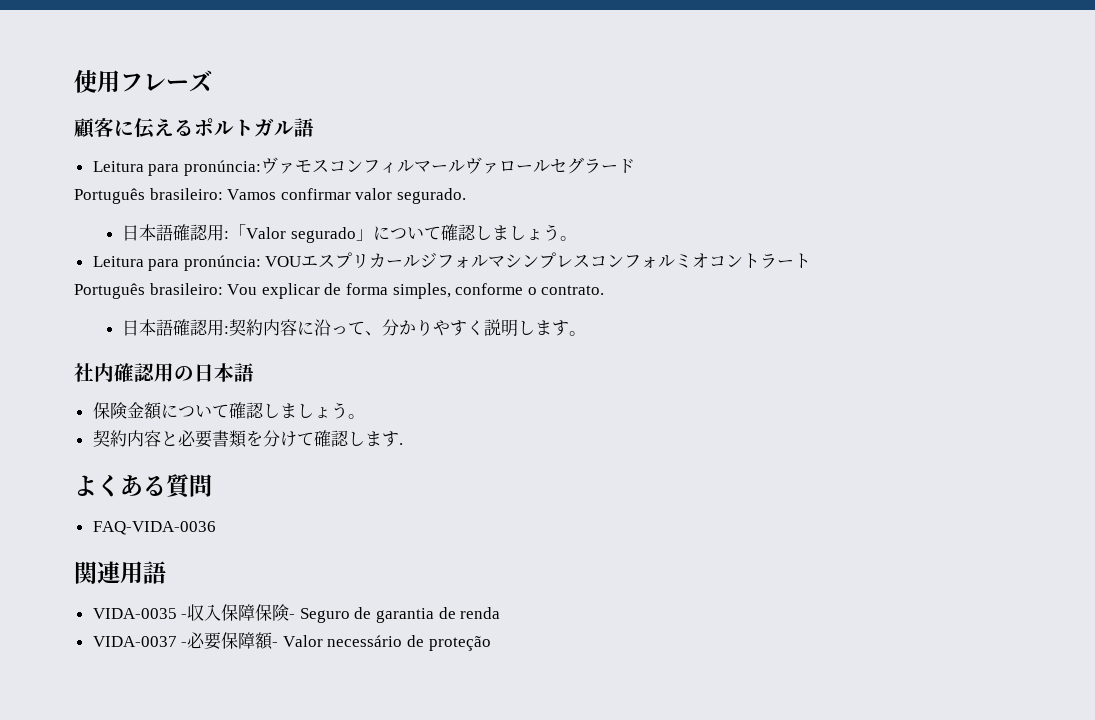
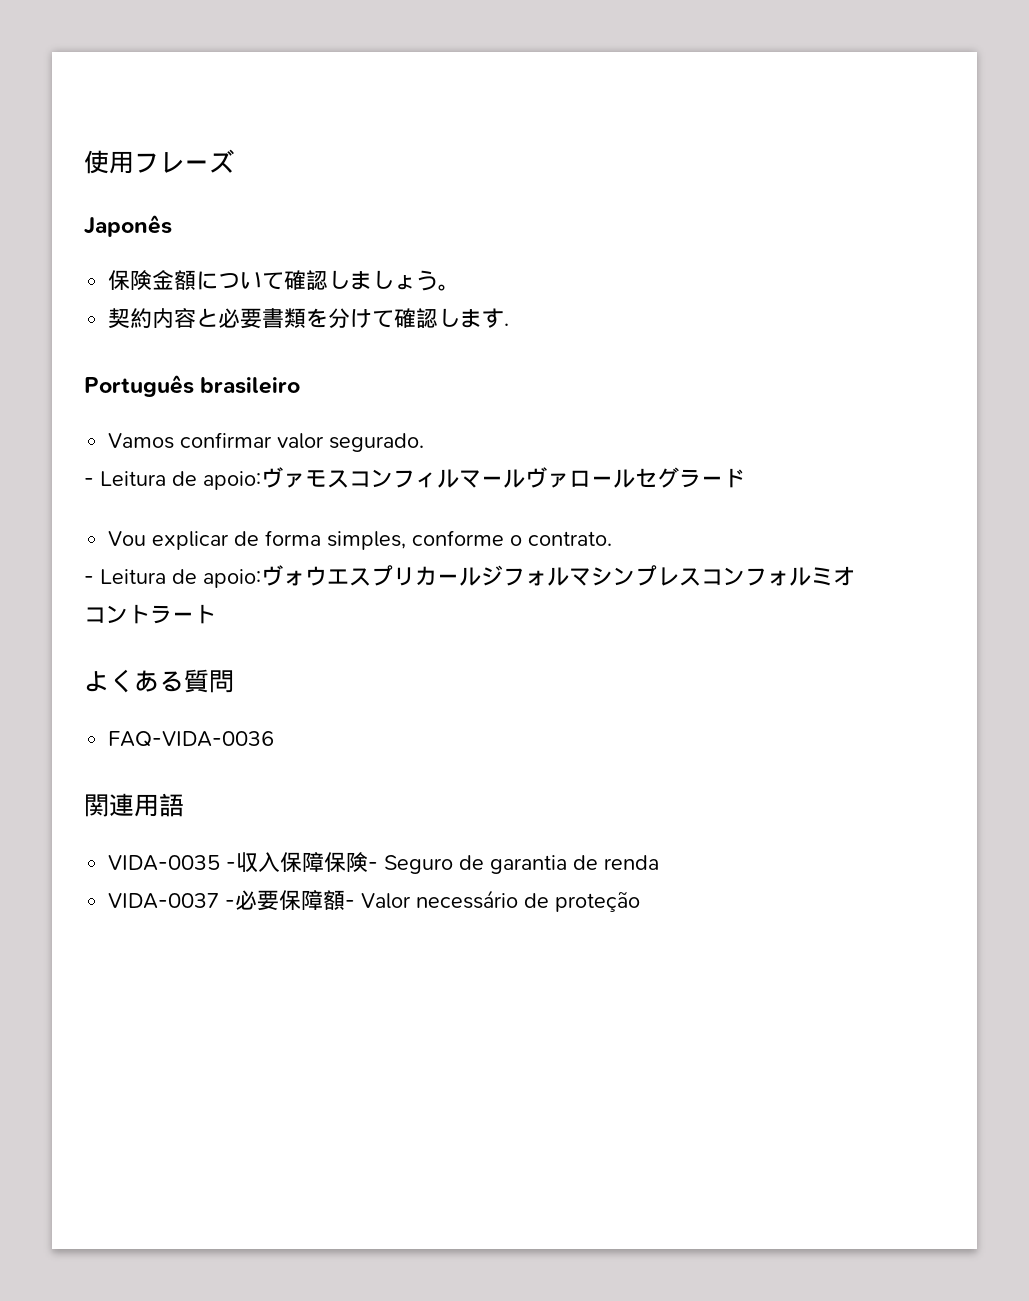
- 顧客に伝えるポルトガル語
- Leitura para pronúncia:ヴァモスコンフィルマールヴァロールセグラード
- Português brasileiro: Vamos confirmar valor segurado.
- 日本語確認用:「Valor segurado」について確認しましょう。
- Leitura para pronúncia: VOUエスプリカールジフォルマシンプレスコンフォルミオコントラート
- Português brasileiro: Vou explicar de forma simples, conforme o contrato.
- 日本語確認用:契約内容に沿って、分かりやすく説明します。
- 社内確認用の日本語
+ Japonês
+ Português brasileiro
+ Vamos confirmar valor segurado.
+ - Leitura de apoio:ヴァモスコンフィルマールヴァロールセグラード
+ Vou explicar de forma simples, conforme o contrato.
+ - Leitura de apoio:ヴォウエスプリカールジフォルマシンプレスコンフォルミオコントラート

